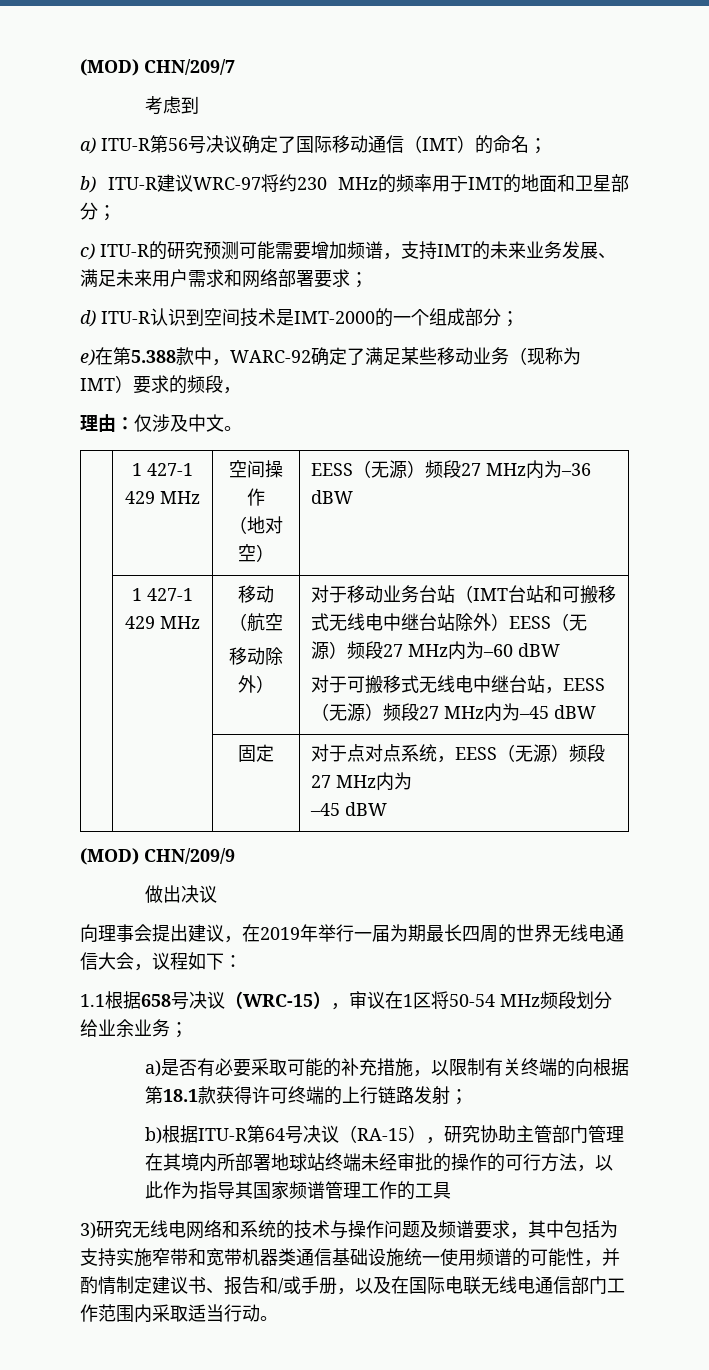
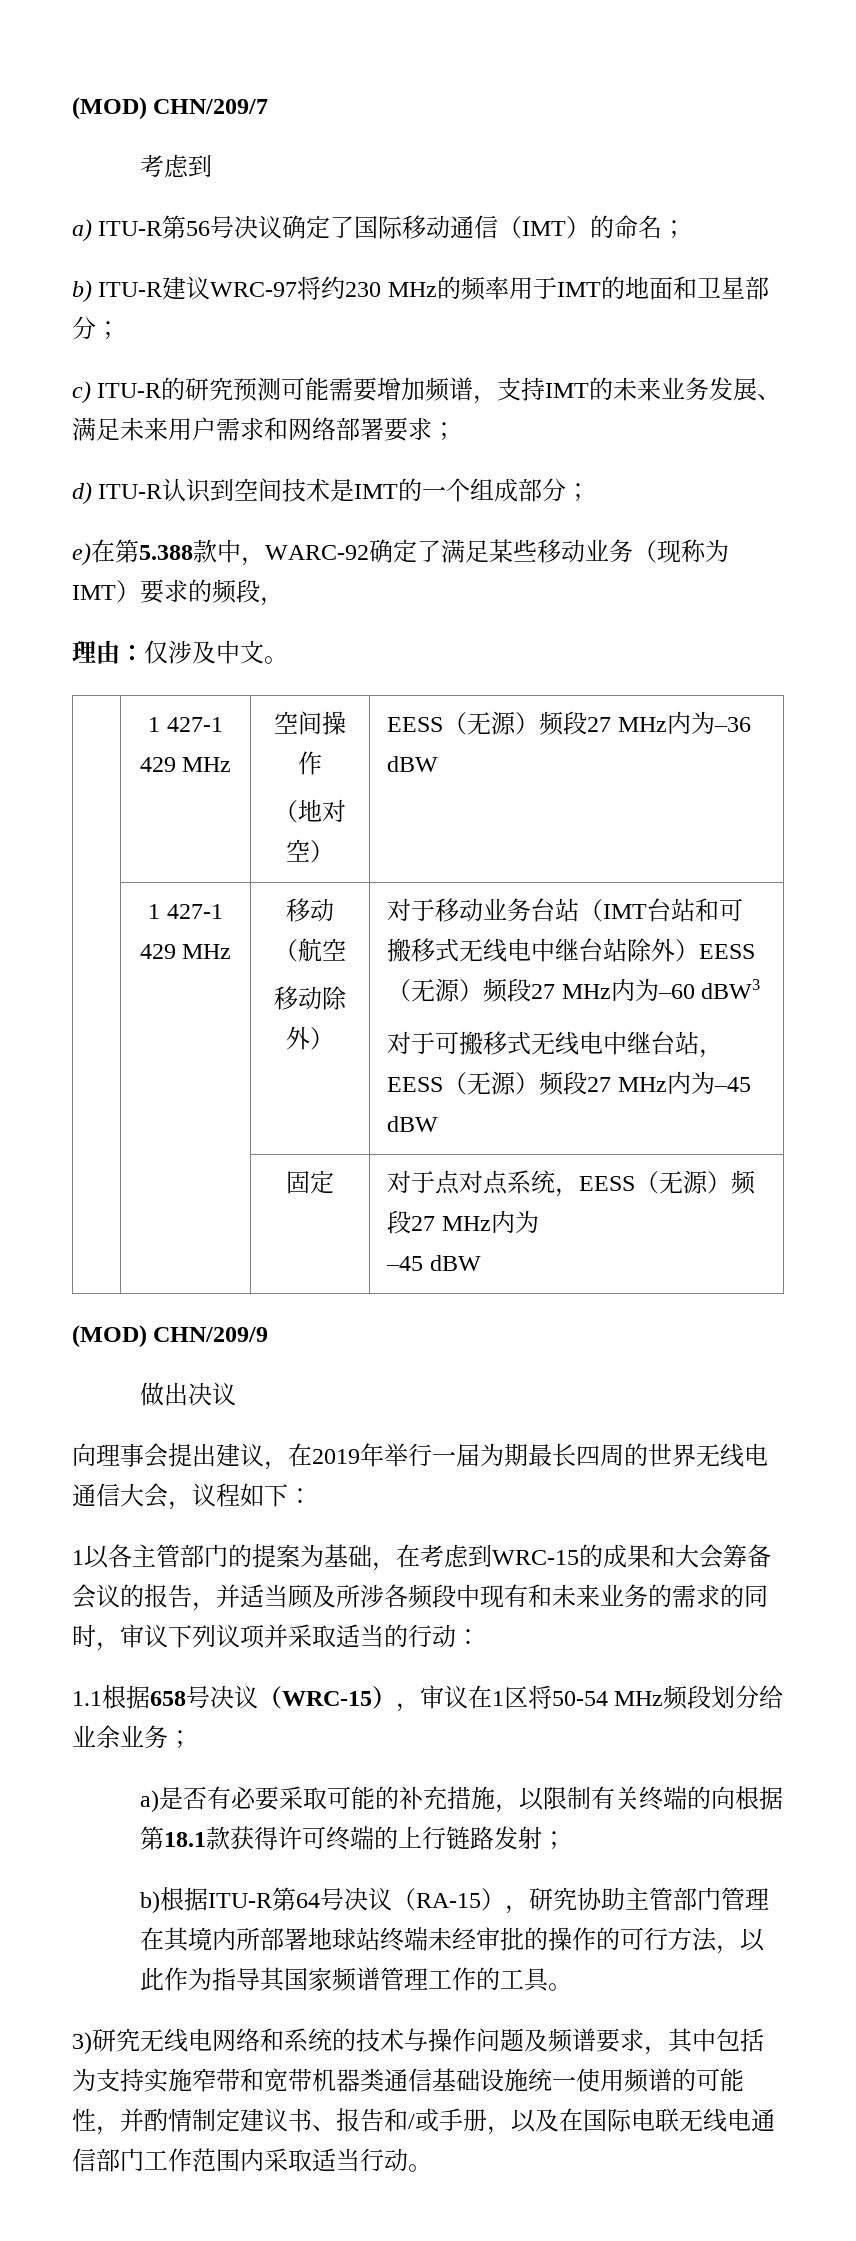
- d) ITU-R认识到空间技术是IMT-2000的一个组成部分；
+ d) ITU-R认识到空间技术是IMT的一个组成部分；
- 对于移动业务台站（IMT台站和可搬移式无线电中继台站除外）EESS（无源）频段27 MHz内为–60 dBW
+ 对于移动业务台站（IMT台站和可搬移式无线电中继台站除外）EESS（无源）频段27 MHz内为–60 dBW3
+ 1以各主管部门的提案为基础，在考虑到WRC-15的成果和大会筹备会议的报告，并适当顾及所涉各频段中现有和未来业务的需求的同时，审议下列议项并采取适当的行动：
- b)根据ITU-R第64号决议（RA-15），研究协助主管部门管理在其境内所部署地球站终端未经审批的操作的可行方法，以此作为指导其国家频谱管理工作的工具
+ b)根据ITU-R第64号决议（RA-15），研究协助主管部门管理在其境内所部署地球站终端未经审批的操作的可行方法，以此作为指导其国家频谱管理工作的工具。

